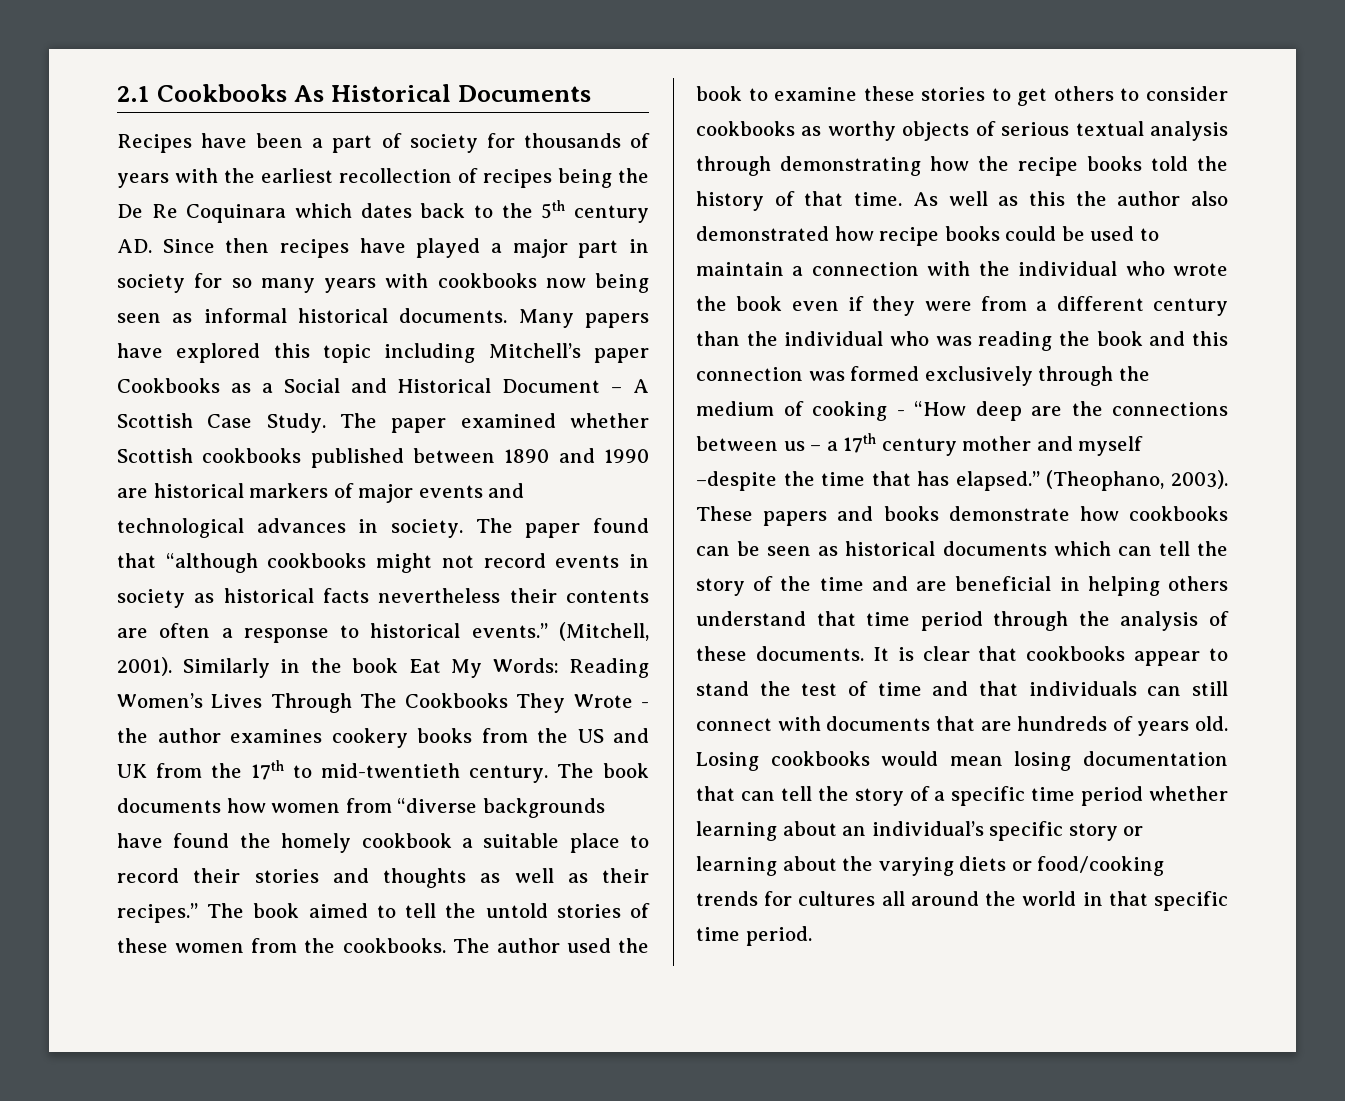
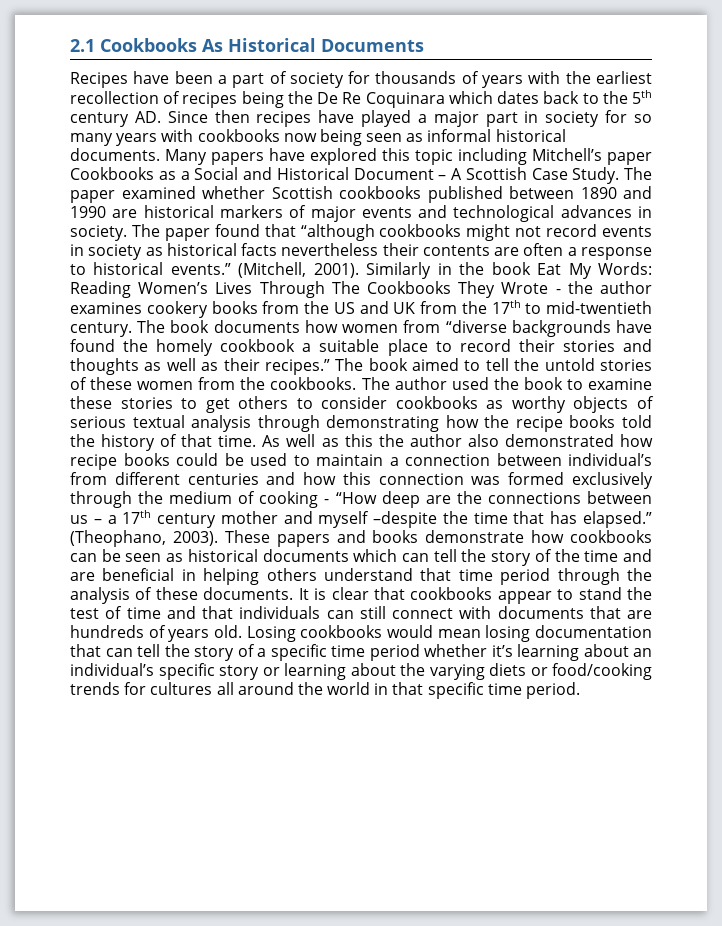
- As well as this the author also demonstrated how recipe books could be used to maintain a connection with the individual who wrote the book even if they were from a different century than the individual who was reading the book and this connection was formed exclusively through the medium of cooking - “How deep are the connections between us – a 17th century mother and myself –despite the time that has elapsed.”
+ As well as this the author also demonstrated how recipe books could be used to maintain a connection between individual’s from different centuries and how this connection was formed exclusively through the medium of cooking - “How deep are the connections between us – a 17th century mother and myself –despite the time that has elapsed.”
- Losing cookbooks would mean losing documentation that can tell the story of a specific time period whether learning about an individual’s specific story or learning about the varying diets or food/cooking trends for cultures all around the world in that specific time period.
+ Losing cookbooks would mean losing documentation that can tell the story of a specific time period whether it’s learning about an individual’s specific story or learning about the varying diets or food/cooking trends for cultures all around the world in that specific time period.

